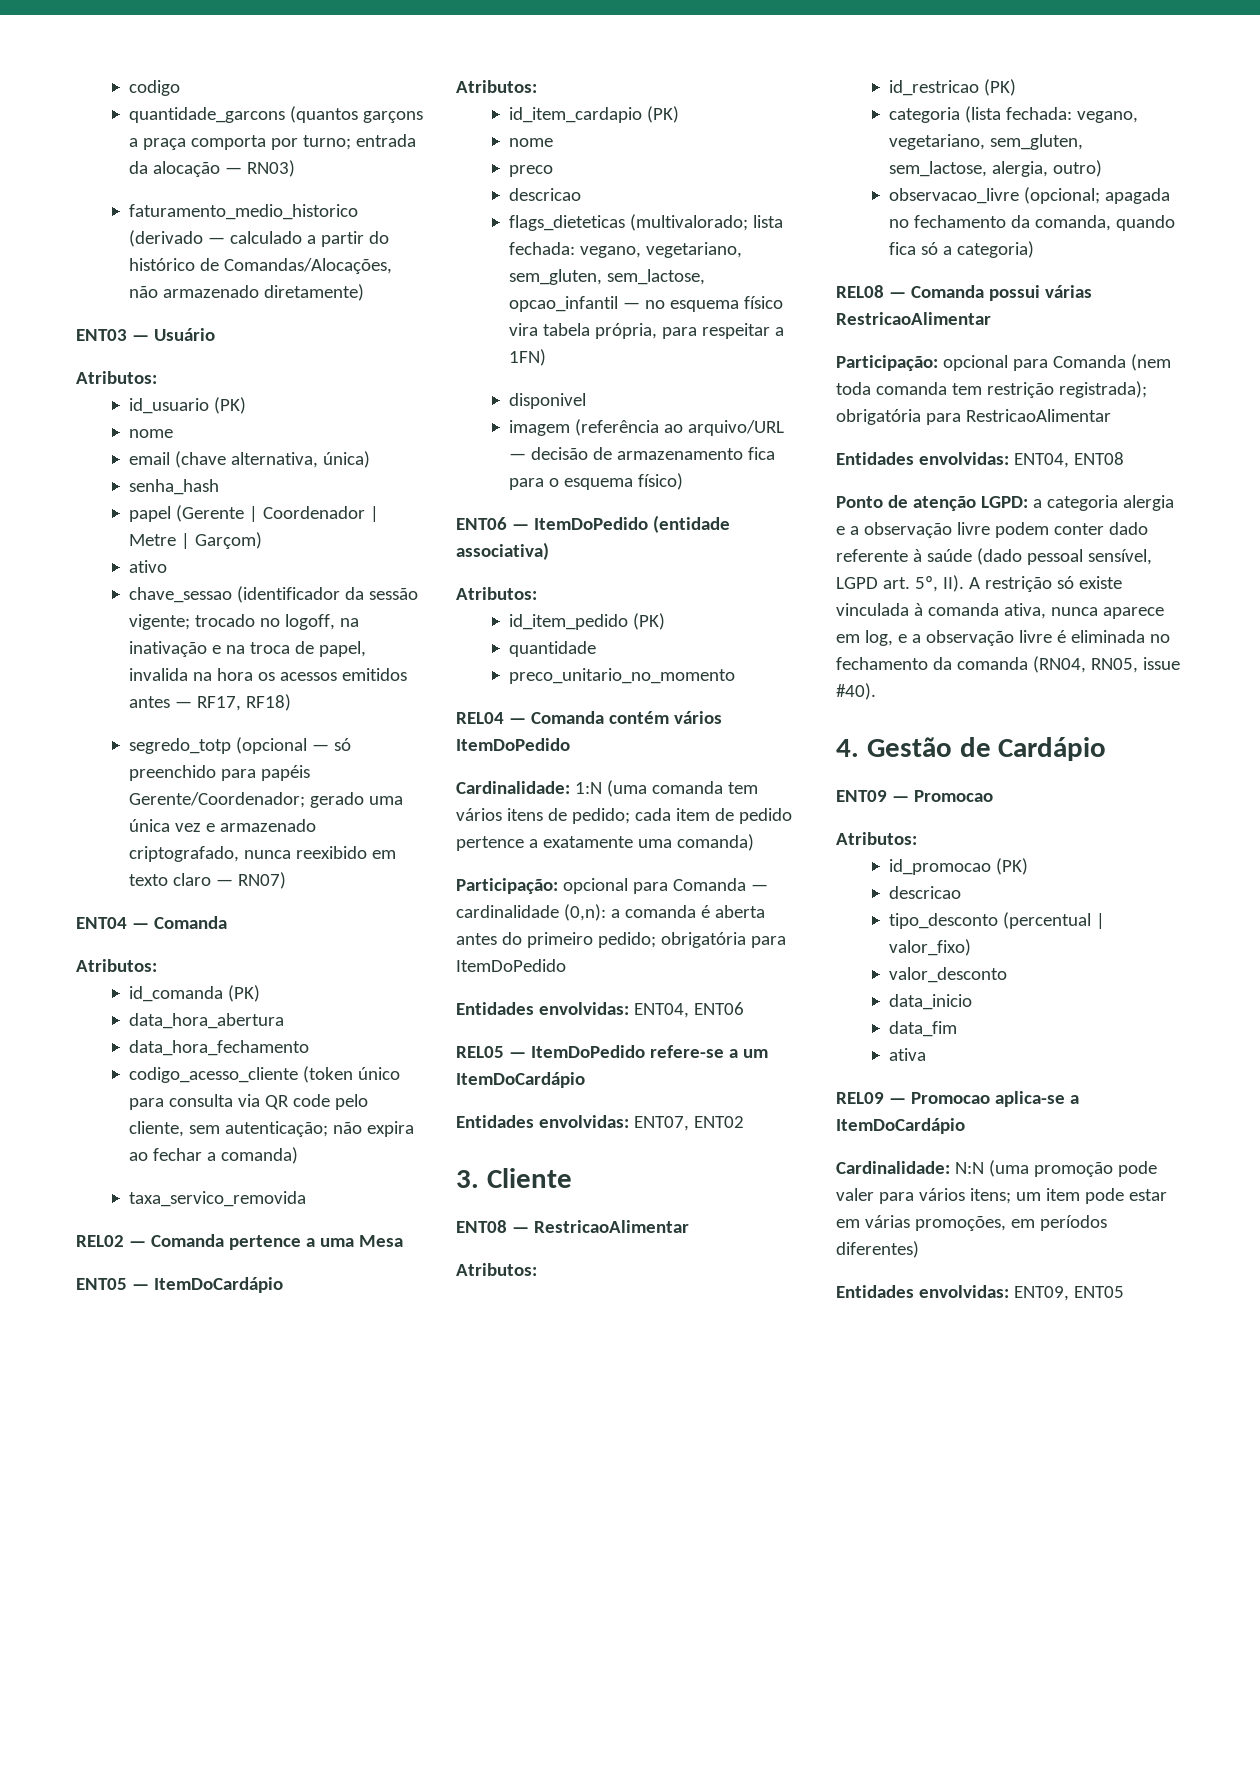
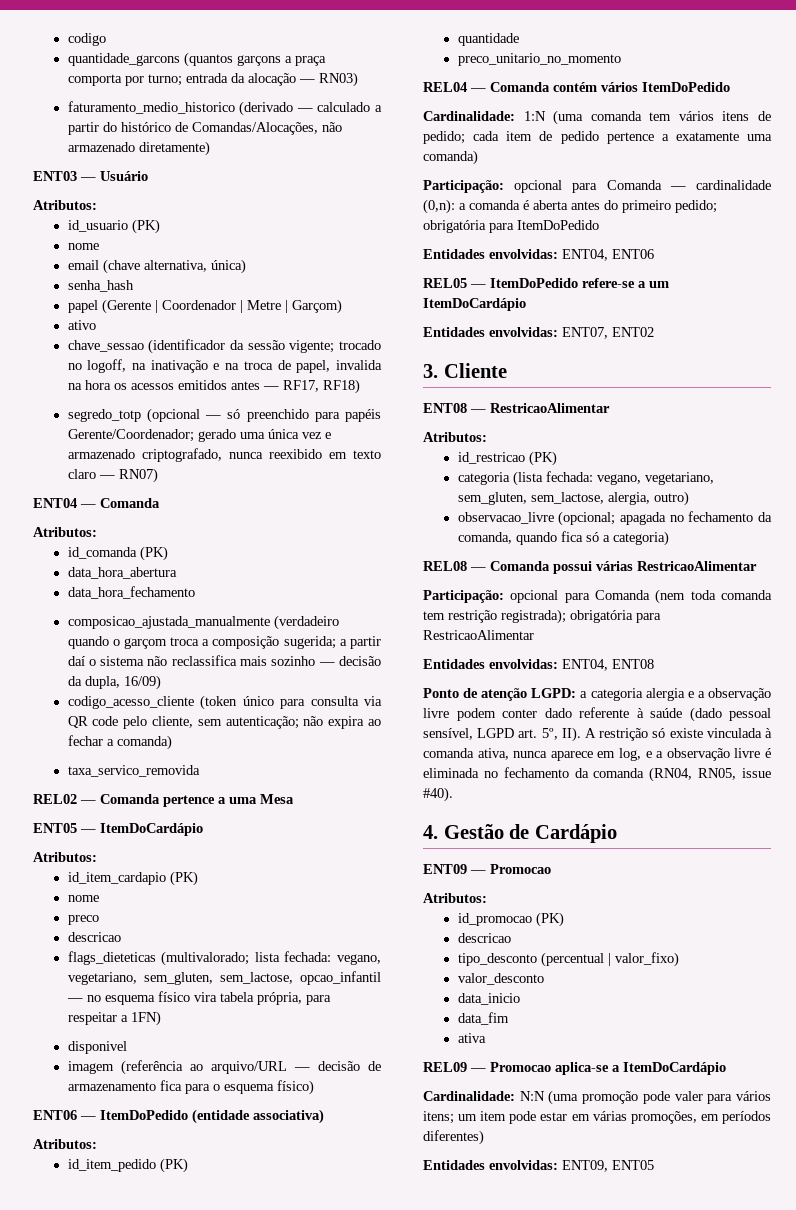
+ composicao_ajustada_manualmente (verdadeiro quando o garçom troca a composição sugerida; a partir daí o sistema não reclassifica mais sozinho — decisão da dupla, 16/09)

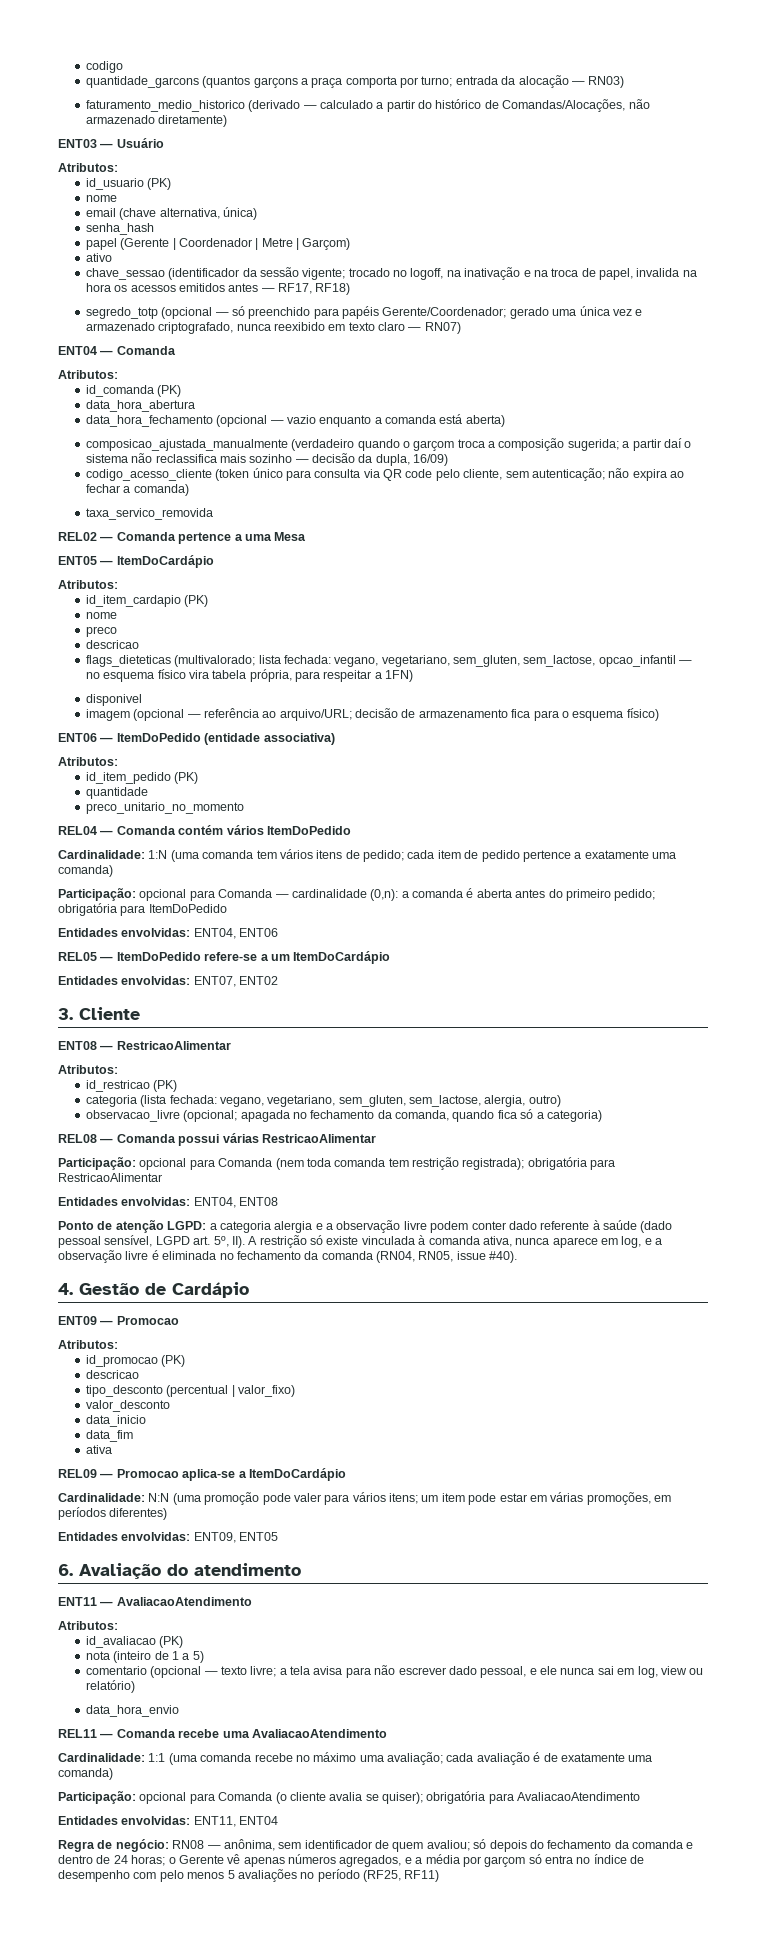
- data_hora_fechamento
+ data_hora_fechamento (opcional — vazio enquanto a comanda está aberta)
- imagem (referência ao arquivo/URL — decisão de armazenamento fica para o esquema físico)
+ imagem (opcional — referência ao arquivo/URL; decisão de armazenamento fica para o esquema físico)
+ 6. Avaliação do atendimento
+ ENT11 — AvaliacaoAtendimento
+ Atributos:
+ id_avaliacao (PK)
+ nota (inteiro de 1 a 5)
+ comentario (opcional — texto livre; a tela avisa para não escrever dado pessoal, e ele nunca sai em log, view ou relatório)
+ data_hora_envio
+ REL11 — Comanda recebe uma AvaliacaoAtendimento
+ Cardinalidade: 1:1 (uma comanda recebe no máximo uma avaliação; cada avaliação é de exatamente uma comanda)
+ Participação: opcional para Comanda (o cliente avalia se quiser); obrigatória para AvaliacaoAtendimento
+ Entidades envolvidas: ENT11, ENT04
+ Regra de negócio: RN08 — anônima, sem identificador de quem avaliou; só depois do fechamento da comanda e dentro de 24 horas; o Gerente vê apenas números agregados, e a média por garçom só entra no índice de desempenho com pelo menos 5 avaliações no período (RF25, RF11)

